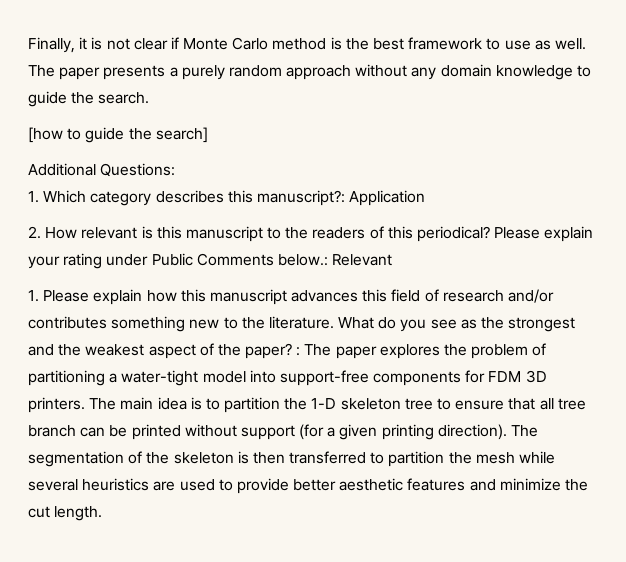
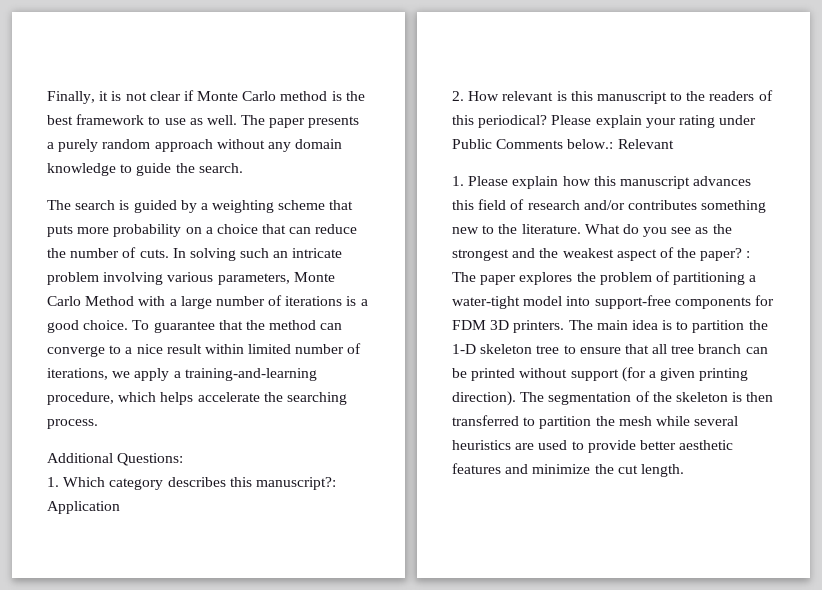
- [how to guide the search]
+ The search is guided by a weighting scheme that puts more probability on a choice that can reduce the number of cuts. In solving such an intricate problem involving various parameters, Monte Carlo Method with a large number of iterations is a good choice. To guarantee that the method can converge to a nice result within limited number of iterations, we apply a training-and-learning procedure, which helps accelerate the searching process.

